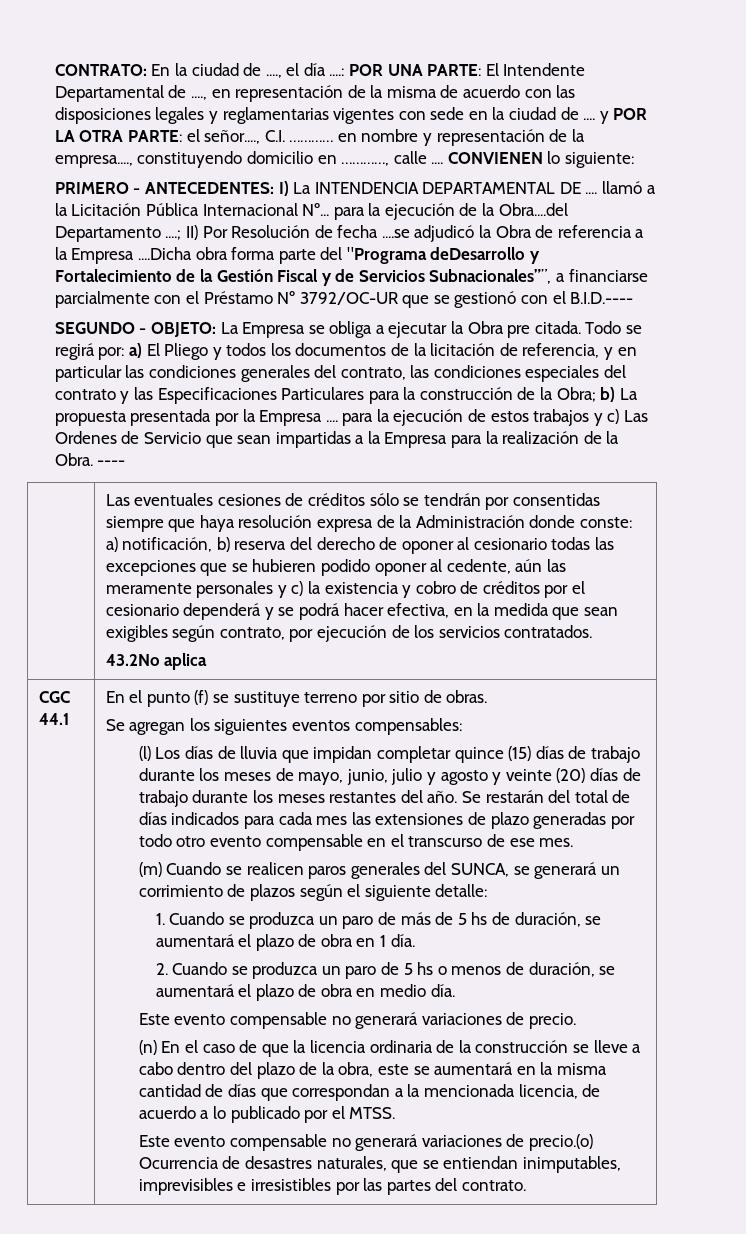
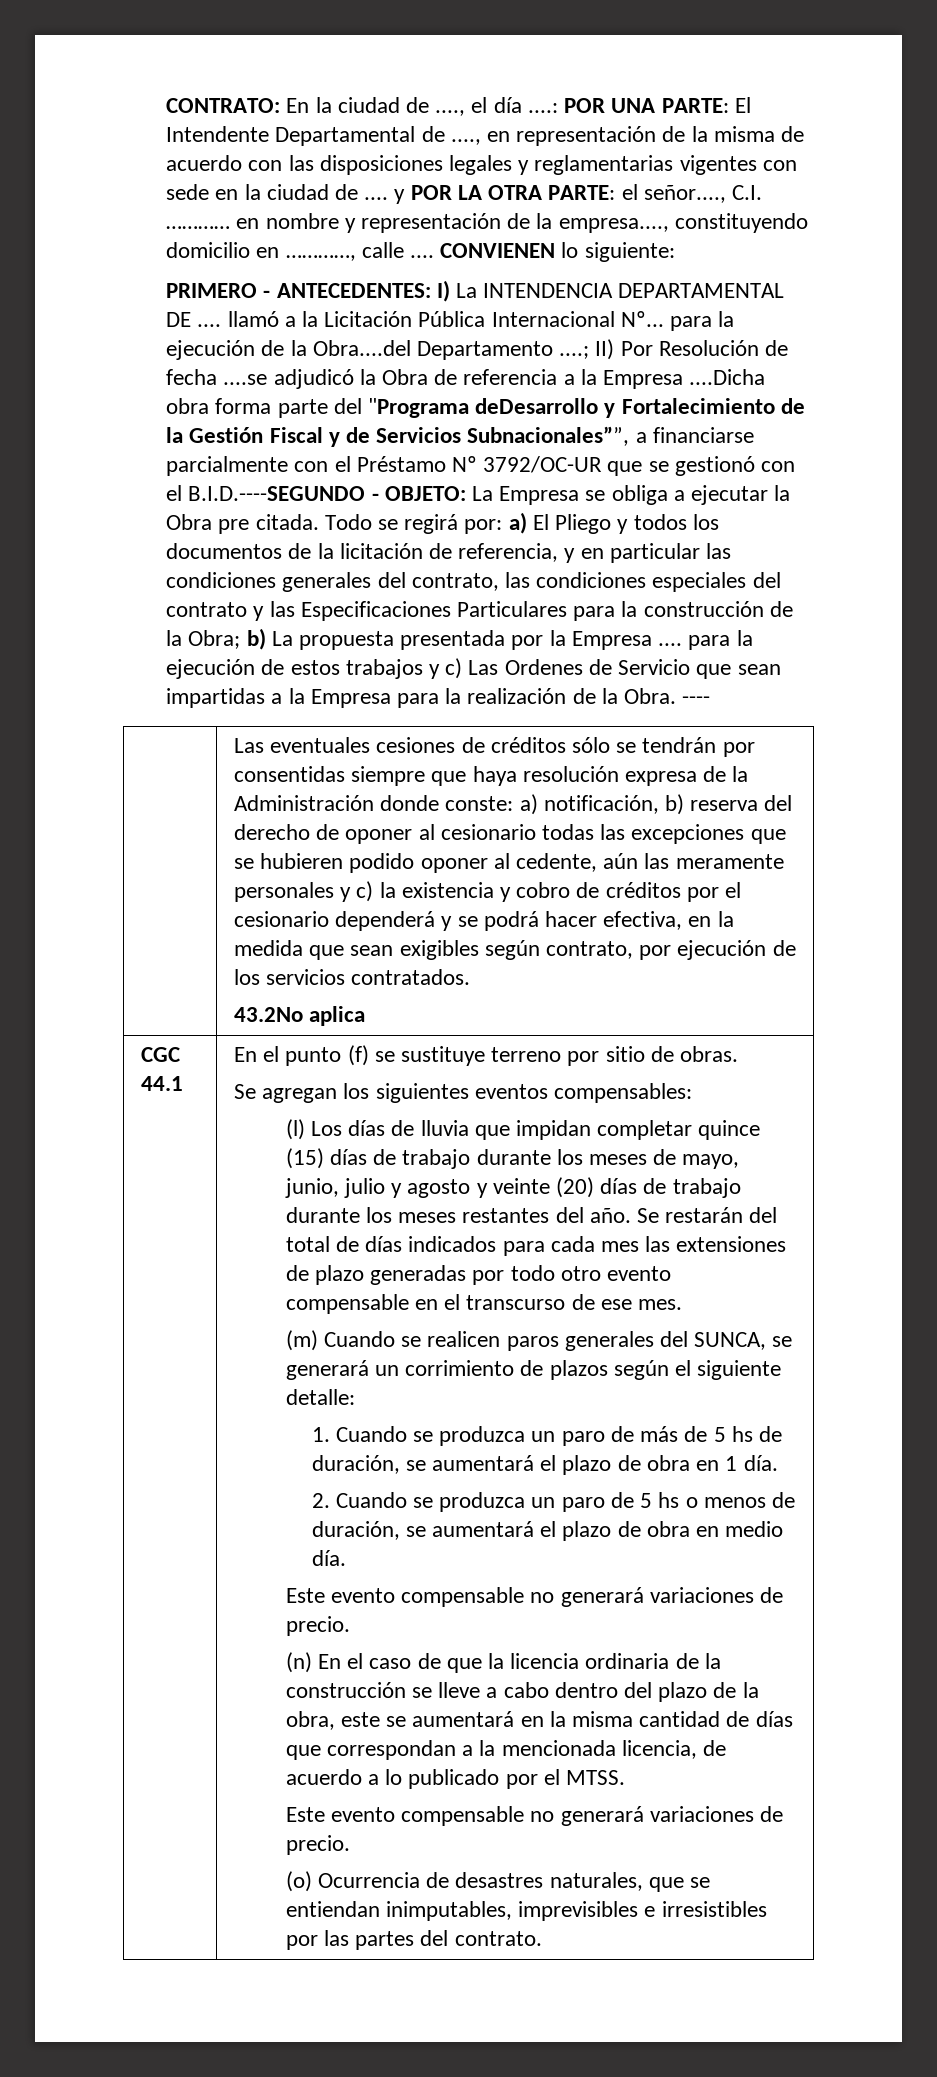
- II) Por Resolución de fecha ....se adjudicó la Obra de referencia a la Empresa ....Dicha obra forma parte del "Programa deDesarrollo y Fortalecimiento de la Gestión Fiscal y de Servicios Subnacionales””, a financiarse parcialmente con el Préstamo Nº 3792/OC-UR que se gestionó con el B.I.D.----
- SEGUNDO - OBJETO:
+ II) Por Resolución de fecha ....se adjudicó la Obra de referencia a la Empresa ....Dicha obra forma parte del "Programa deDesarrollo y Fortalecimiento de la Gestión Fiscal y de Servicios Subnacionales””, a financiarse parcialmente con el Préstamo Nº 3792/OC-UR que se gestionó con el B.I.D.----SEGUNDO - OBJETO:
  (n) En el caso de que la licencia ordinaria de la construcción se lleve a cabo dentro del plazo de la obra, este se aumentará en la misma cantidad de días que correspondan a la mencionada licencia, de acuerdo a lo publicado por el MTSS.
- Este evento compensable no generará variaciones de precio.(o) Ocurrencia de desastres naturales, que se entiendan inimputables, imprevisibles e irresistibles por las partes del contrato.
+ Este evento compensable no generará variaciones de precio.
+ (o) Ocurrencia de desastres naturales, que se entiendan inimputables, imprevisibles e irresistibles por las partes del contrato.

